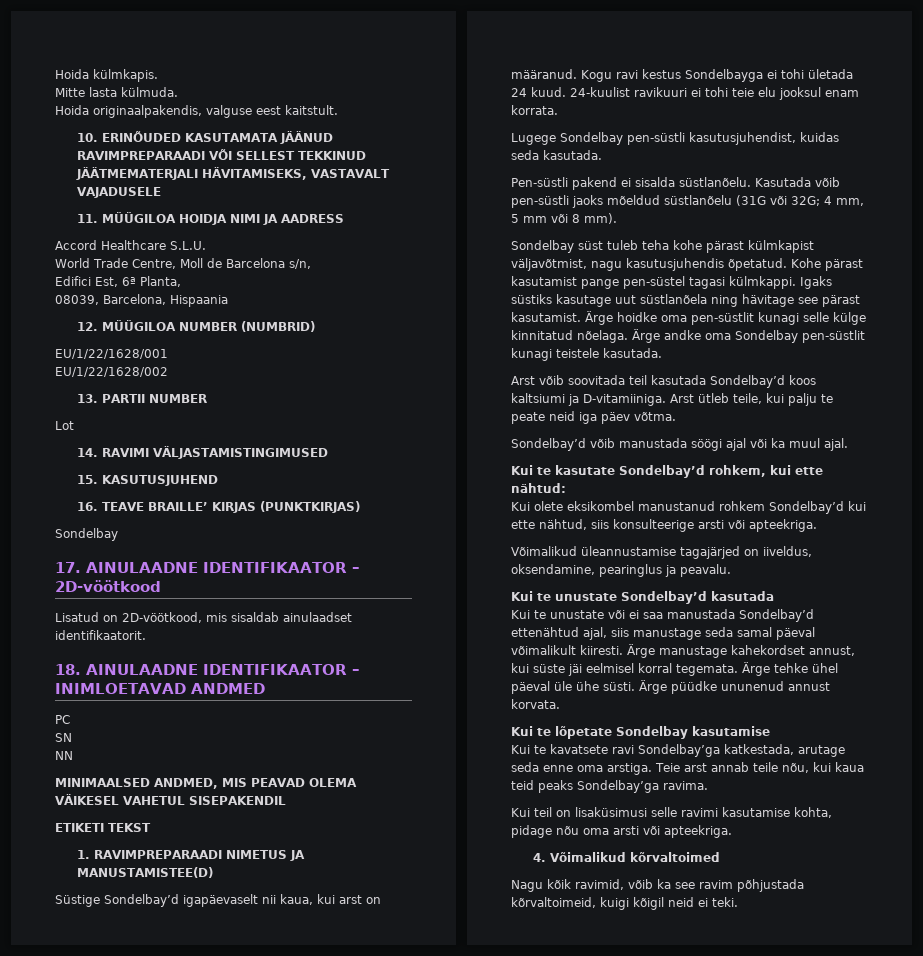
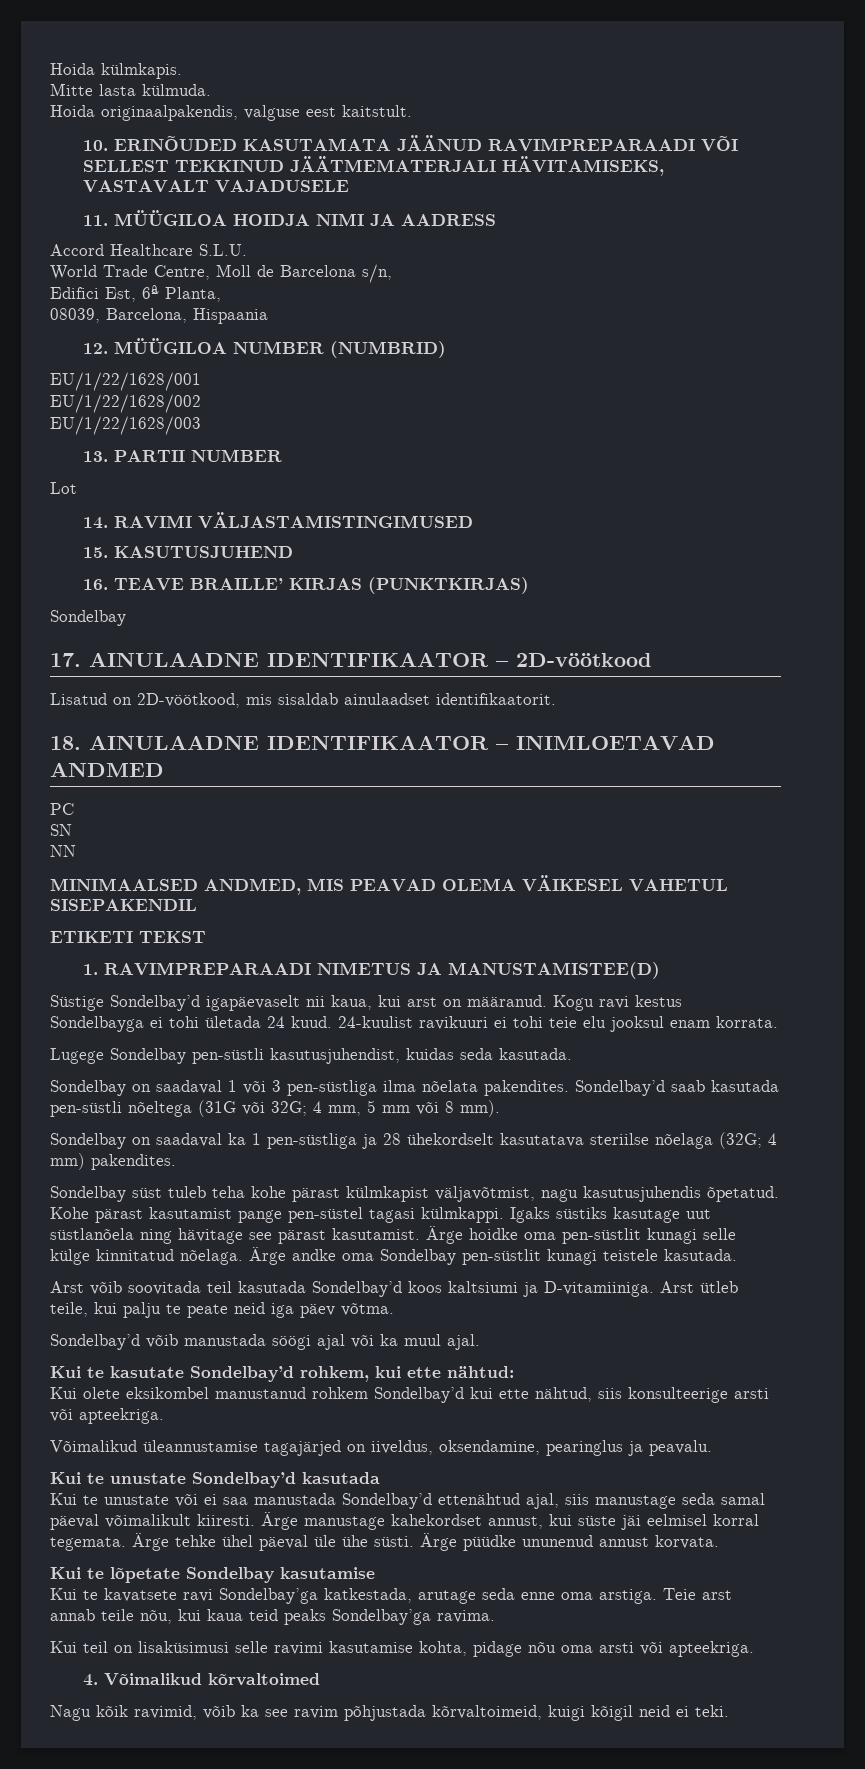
+ EU/1/22/1628/003
- Pen-süstli pakend ei sisalda süstlanõelu. Kasutada võib pen-süstli jaoks mõeldud süstlanõelu (31G või 32G; 4 mm, 5 mm või 8 mm).
+ Sondelbay on saadaval 1 või 3 pen-süstliga ilma nõelata pakendites. Sondelbay’d saab kasutada pen-süstli nõeltega (31G või 32G; 4 mm, 5 mm või 8 mm).
+ Sondelbay on saadaval ka 1 pen-süstliga ja 28 ühekordselt kasutatava steriilse nõelaga (32G; 4 mm) pakendites.

